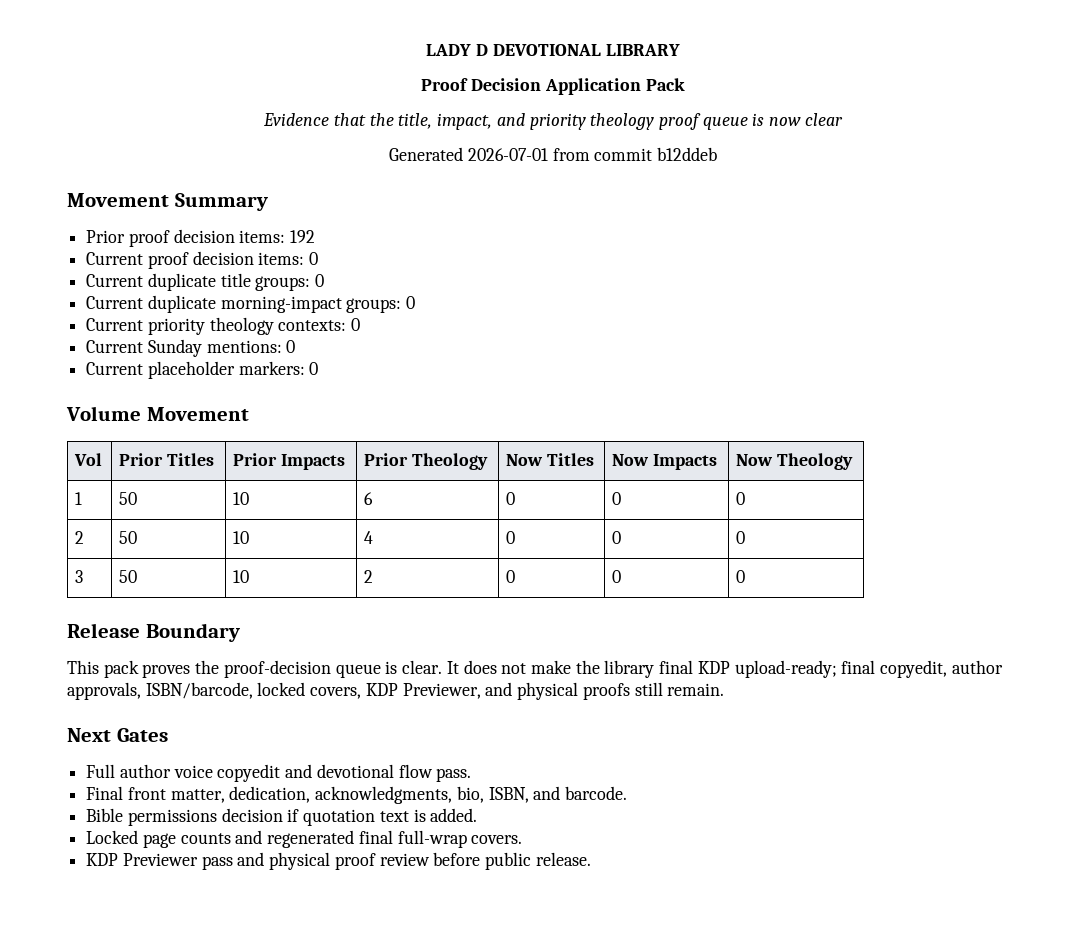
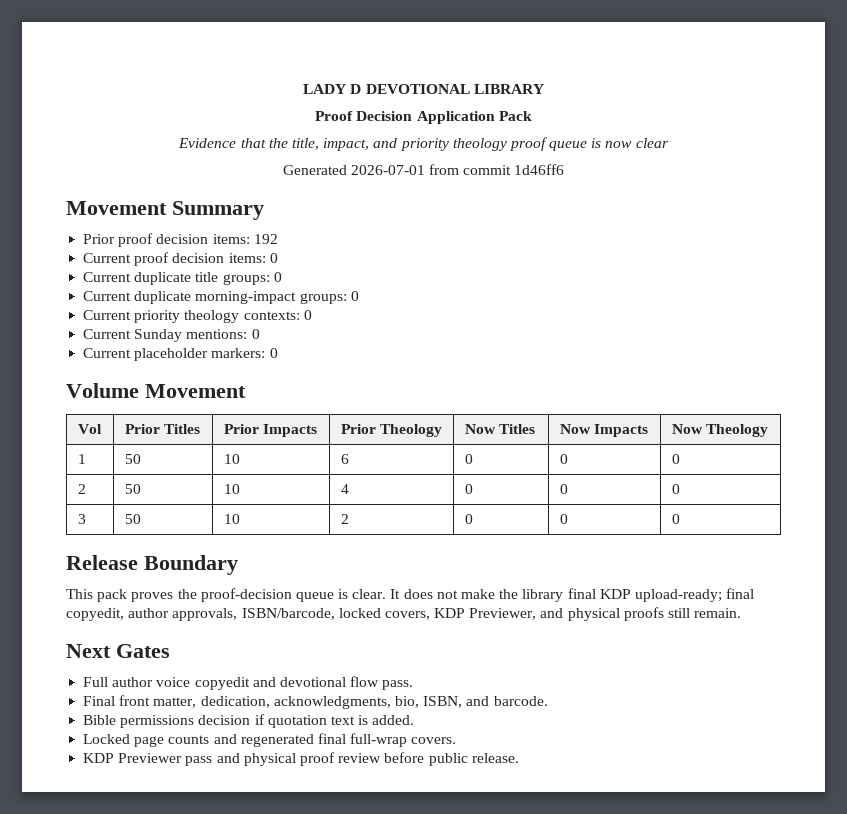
- Generated 2026-07-01 from commit b12ddeb
+ Generated 2026-07-01 from commit 1d46ff6

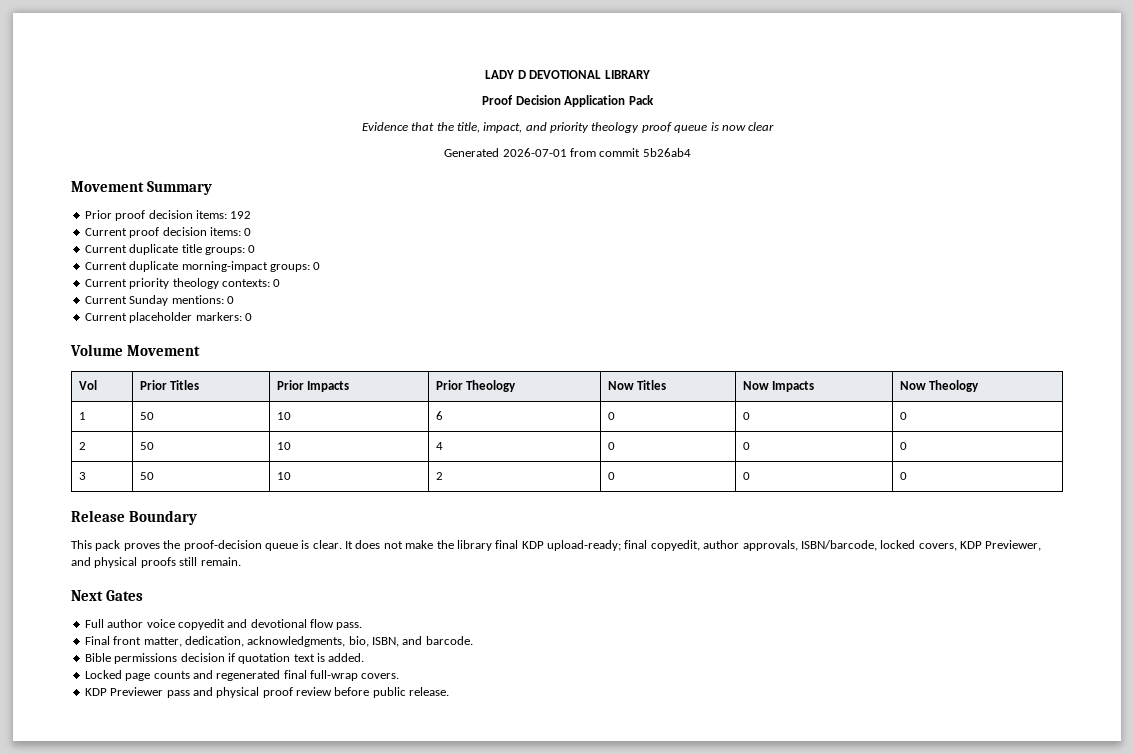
- Generated 2026-07-01 from commit 1d46ff6
+ Generated 2026-07-01 from commit 5b26ab4

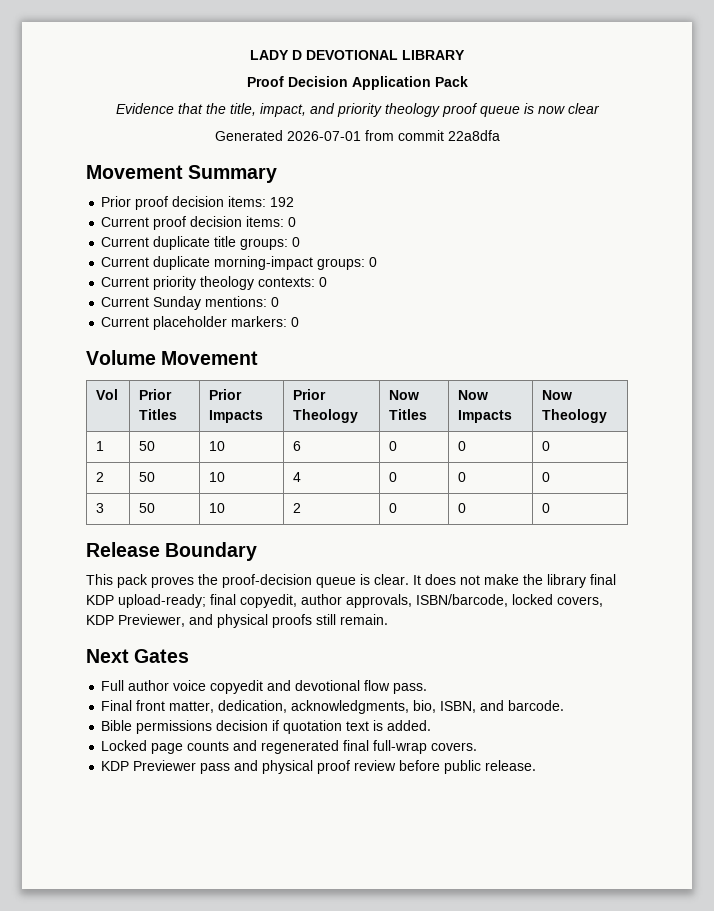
- Generated 2026-07-01 from commit 5b26ab4
+ Generated 2026-07-01 from commit 22a8dfa

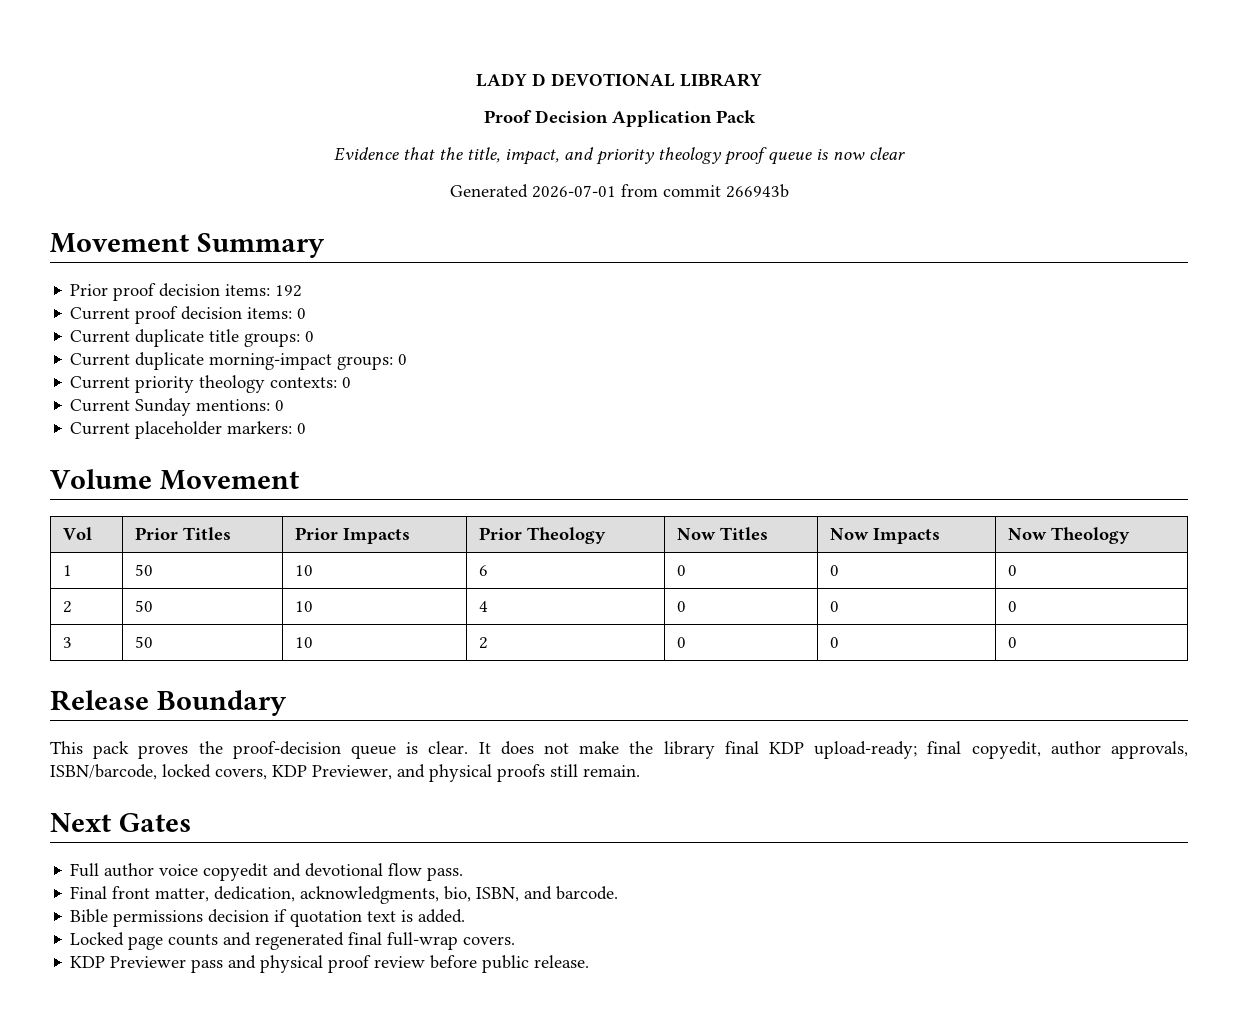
- Generated 2026-07-01 from commit 22a8dfa
+ Generated 2026-07-01 from commit 266943b

